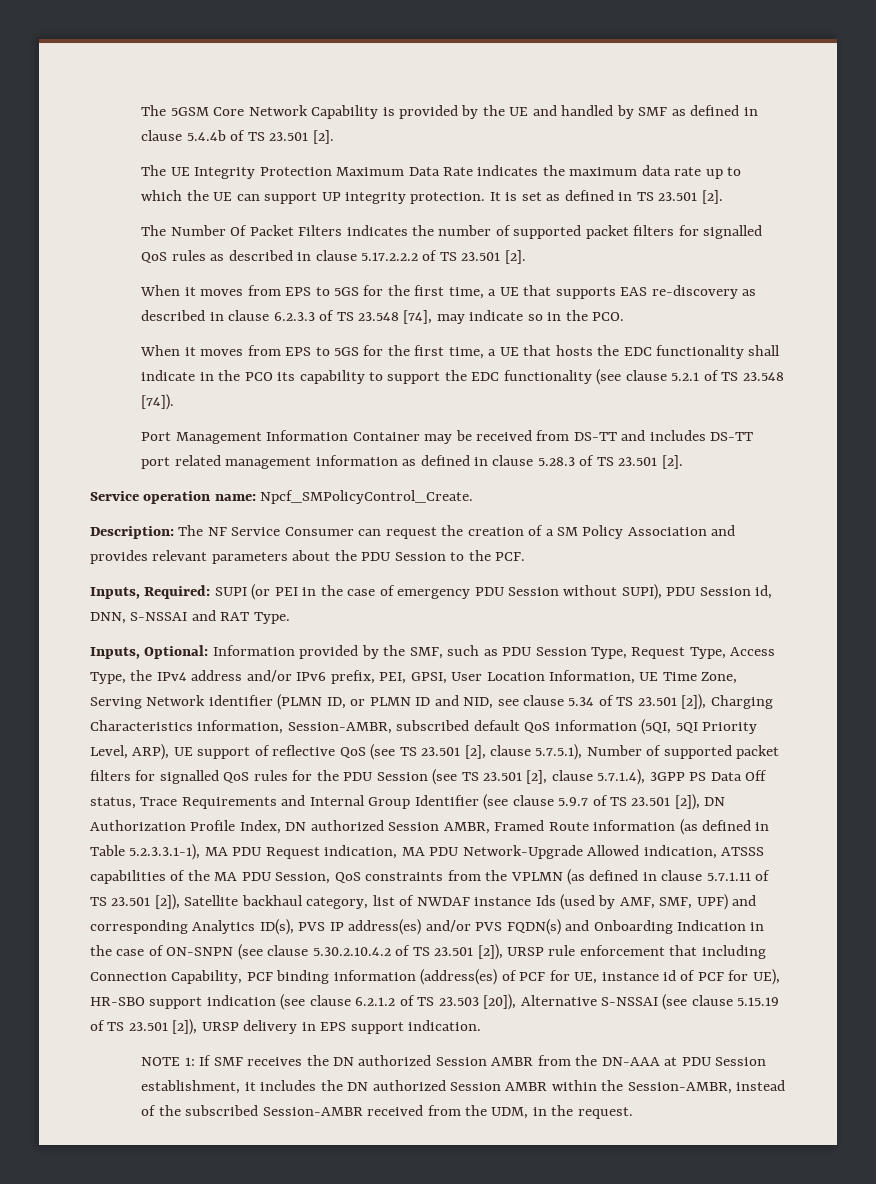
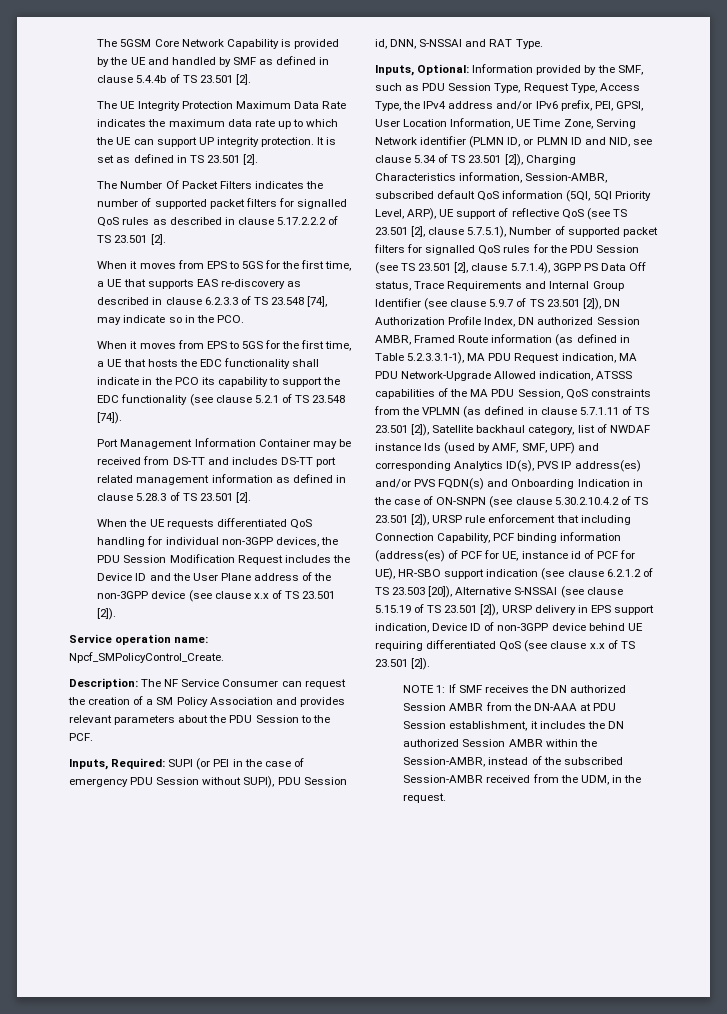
+ When the UE requests differentiated QoS handling for individual non-3GPP devices, the PDU Session Modification Request includes the Device ID and the User Plane address of the non-3GPP device (see clause x.x of TS 23.501 [2]).
- Information provided by the SMF, such as PDU Session Type, Request Type, Access Type, the IPv4 address and/or IPv6 prefix, PEI, GPSI, User Location Information, UE Time Zone, Serving Network identifier (PLMN ID, or PLMN ID and NID, see clause 5.34 of TS 23.501 [2]), Charging Characteristics information, Session-AMBR, subscribed default QoS information (5QI, 5QI Priority Level, ARP), UE support of reflective QoS (see TS 23.501 [2], clause 5.7.5.1), Number of supported packet filters for signalled QoS rules for the PDU Session (see TS 23.501 [2], clause 5.7.1.4), 3GPP PS Data Off status, Trace Requirements and Internal Group Identifier (see clause 5.9.7 of TS 23.501 [2]), DN Authorization Profile Index, DN authorized Session AMBR, Framed Route information (as defined in Table 5.2.3.3.1-1), MA PDU Request indication, MA PDU Network-Upgrade Allowed indication, ATSSS capabilities of the MA PDU Session, QoS constraints from the VPLMN (as defined in clause 5.7.1.11 of TS 23.501 [2]), Satellite backhaul category, list of NWDAF instance Ids (used by AMF, SMF, UPF) and corresponding Analytics ID(s), PVS IP address(es) and/or PVS FQDN(s) and Onboarding Indication in the case of ON-SNPN (see clause 5.30.2.10.4.2 of TS 23.501 [2]), URSP rule enforcement that including Connection Capability, PCF binding information (address(es) of PCF for UE, instance id of PCF for UE), HR-SBO support indication (see clause 6.2.1.2 of TS 23.503 [20]), Alternative S-NSSAI (see clause 5.15.19 of TS 23.501 [2]), URSP delivery in EPS support indication.
+ Information provided by the SMF, such as PDU Session Type, Request Type, Access Type, the IPv4 address and/or IPv6 prefix, PEI, GPSI, User Location Information, UE Time Zone, Serving Network identifier (PLMN ID, or PLMN ID and NID, see clause 5.34 of TS 23.501 [2]), Charging Characteristics information, Session-AMBR, subscribed default QoS information (5QI, 5QI Priority Level, ARP), UE support of reflective QoS (see TS 23.501 [2], clause 5.7.5.1), Number of supported packet filters for signalled QoS rules for the PDU Session (see TS 23.501 [2], clause 5.7.1.4), 3GPP PS Data Off status, Trace Requirements and Internal Group Identifier (see clause 5.9.7 of TS 23.501 [2]), DN Authorization Profile Index, DN authorized Session AMBR, Framed Route information (as defined in Table 5.2.3.3.1-1), MA PDU Request indication, MA PDU Network-Upgrade Allowed indication, ATSSS capabilities of the MA PDU Session, QoS constraints from the VPLMN (as defined in clause 5.7.1.11 of TS 23.501 [2]), Satellite backhaul category, list of NWDAF instance Ids (used by AMF, SMF, UPF) and corresponding Analytics ID(s), PVS IP address(es) and/or PVS FQDN(s) and Onboarding Indication in the case of ON-SNPN (see clause 5.30.2.10.4.2 of TS 23.501 [2]), URSP rule enforcement that including Connection Capability, PCF binding information (address(es) of PCF for UE, instance id of PCF for UE), HR-SBO support indication (see clause 6.2.1.2 of TS 23.503 [20]), Alternative S-NSSAI (see clause 5.15.19 of TS 23.501 [2]), URSP delivery in EPS support indication, Device ID of non-3GPP device behind UE requiring differentiated QoS (see clause x.x of TS 23.501 [2]).

